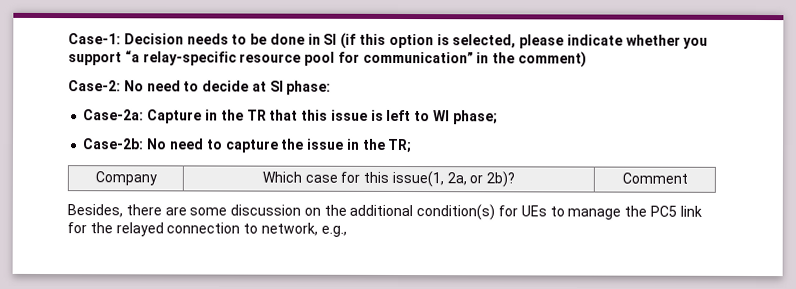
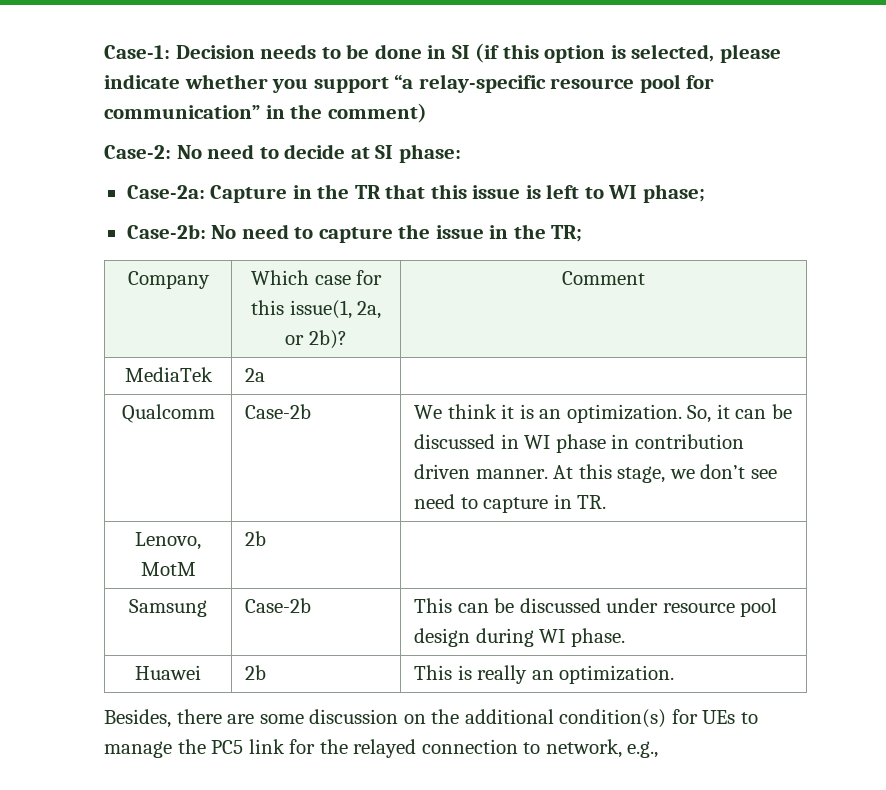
+ MediaTek | 2a |
+ Qualcomm | Case-2b | We think it is an optimization. So, it can be discussed in WI phase in contribution driven manner. At this stage, we don’t see need to capture in TR.
+ Lenovo, MotM | 2b |
+ Samsung | Case-2b | This can be discussed under resource pool design during WI phase.
+ Huawei | 2b | This is really an optimization.

